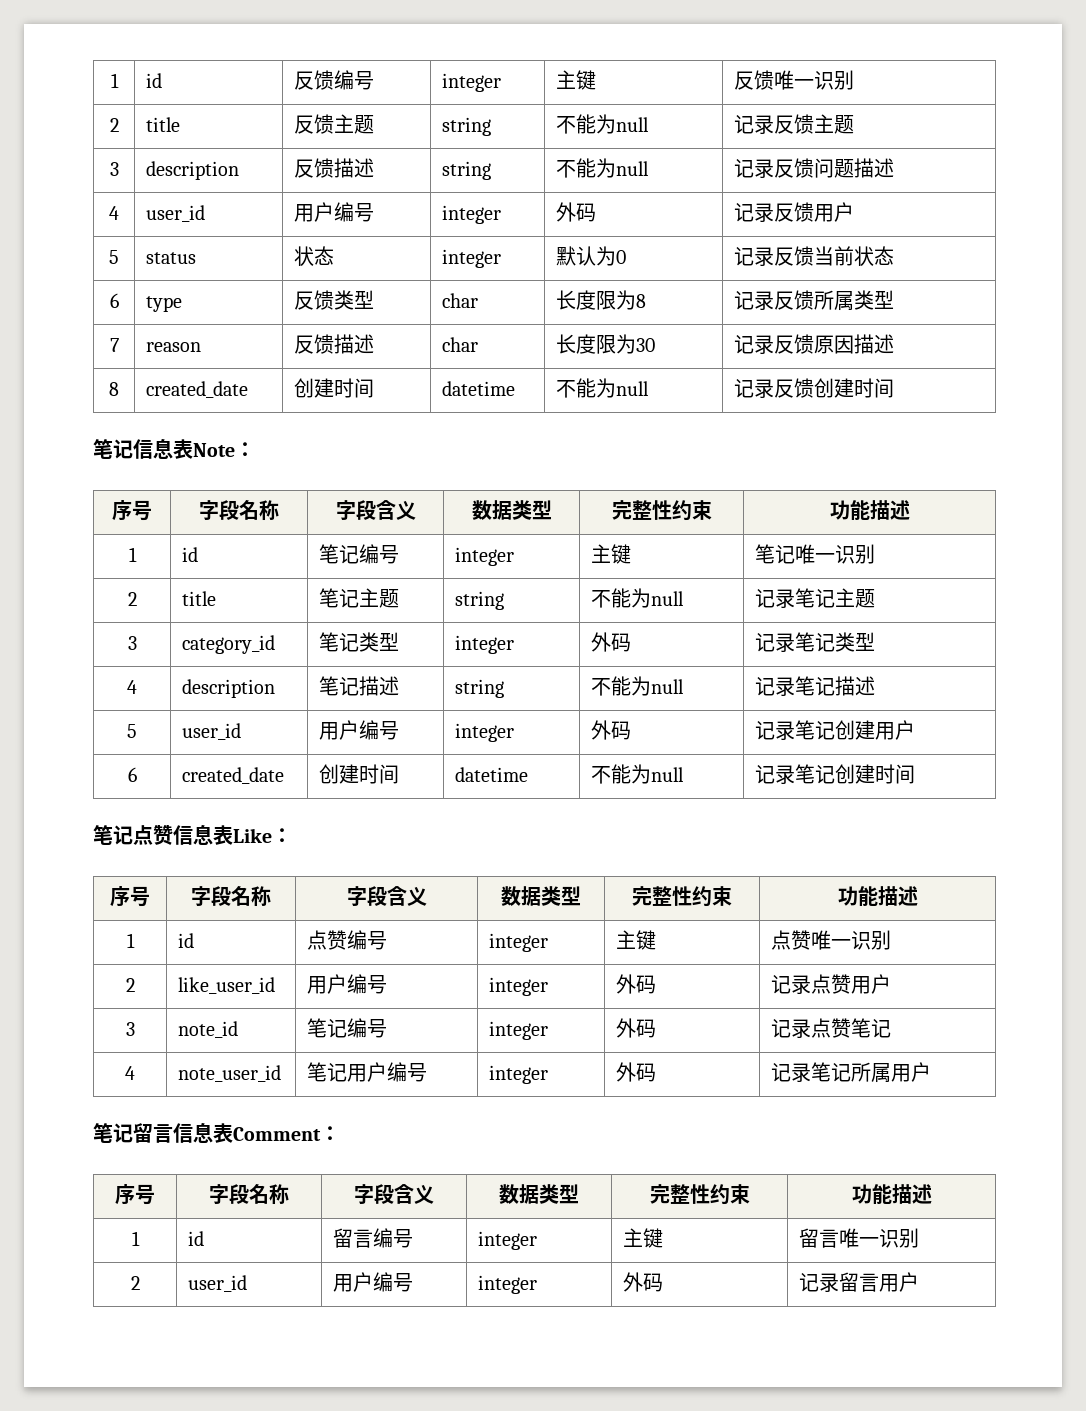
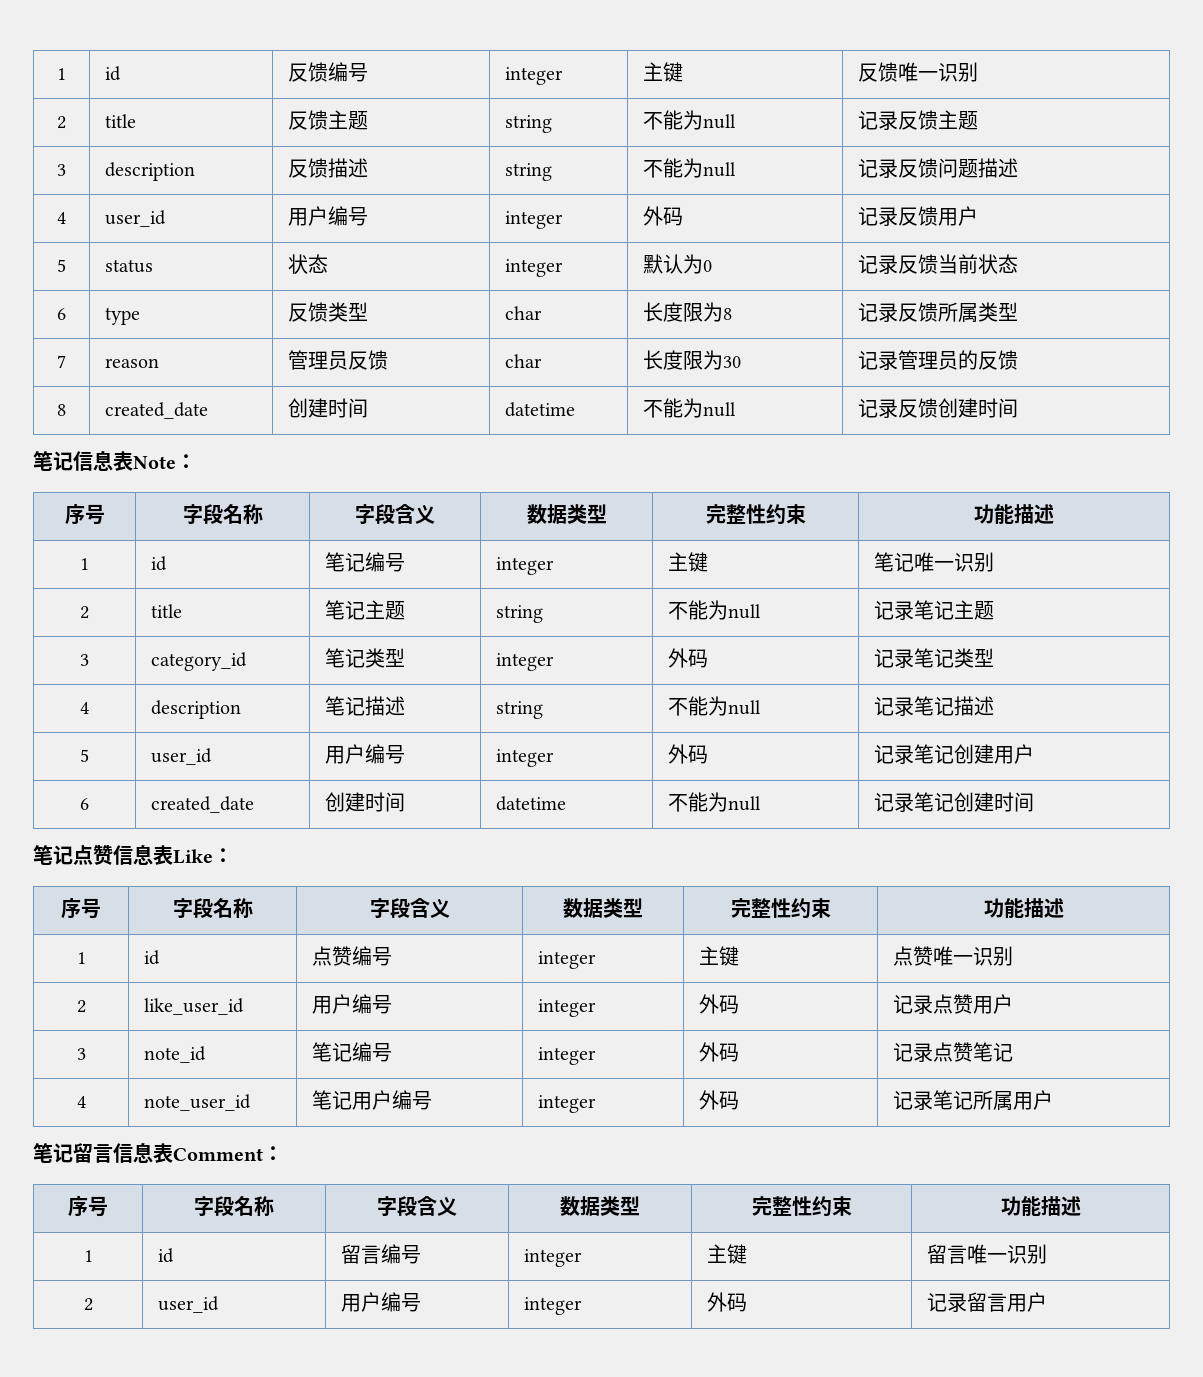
- 7 | reason | 反馈描述 | char | 长度限为30 | 记录反馈原因描述
+ 7 | reason | 管理员反馈 | char | 长度限为30 | 记录管理员的反馈

